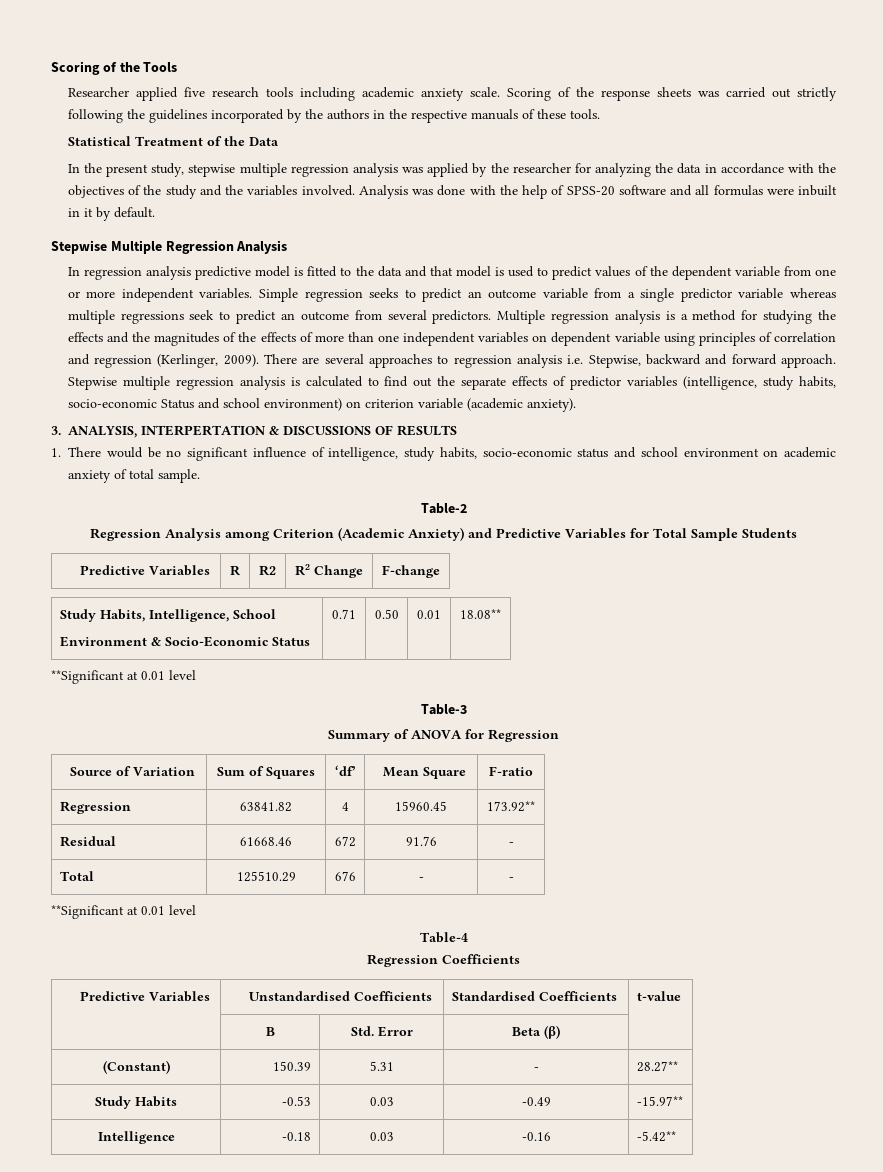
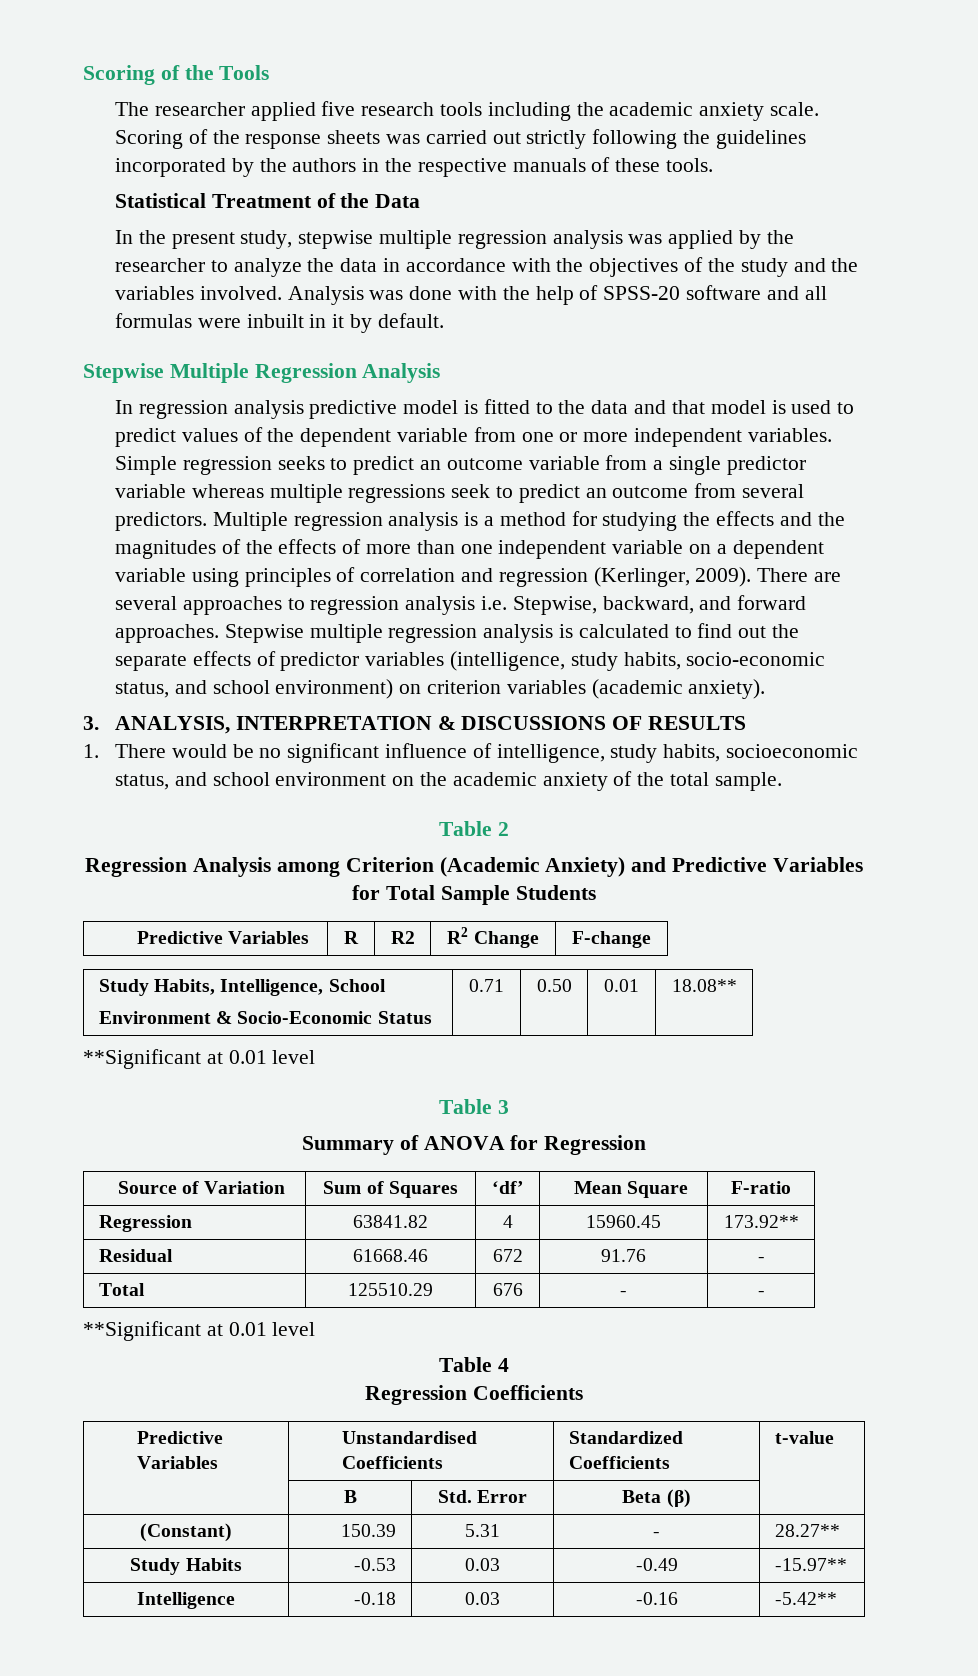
- Researcher applied five research tools including academic anxiety scale.
+ The researcher applied five research tools including the academic anxiety scale.
- In the present study, stepwise multiple regression analysis was applied by the researcher for analyzing the data in accordance with the objectives of the study and the variables involved.
+ In the present study, stepwise multiple regression analysis was applied by the researcher to analyze the data in accordance with the objectives of the study and the variables involved.
- Multiple regression analysis is a method for studying the effects and the magnitudes of the effects of more than one independent variables on dependent variable using principles of correlation and regression (Kerlinger, 2009).
+ Multiple regression analysis is a method for studying the effects and the magnitudes of the effects of more than one independent variable on a dependent variable using principles of correlation and regression (Kerlinger, 2009).
- There are several approaches to regression analysis i.e. Stepwise, backward and forward approach.
+ There are several approaches to regression analysis i.e. Stepwise, backward, and forward approaches.
- Stepwise multiple regression analysis is calculated to find out the separate effects of predictor variables (intelligence, study habits, socio-economic Status and school environment) on criterion variable (academic anxiety).
+ Stepwise multiple regression analysis is calculated to find out the separate effects of predictor variables (intelligence, study habits, socio-economic status, and school environment) on criterion variables (academic anxiety).
- 3. ANALYSIS, INTERPERTATION & DISCUSSIONS OF RESULTS
+ 3. ANALYSIS, INTERPRETATION & DISCUSSIONS OF RESULTS
- 1. There would be no significant influence of intelligence, study habits, socio-economic status and school environment on academic anxiety of total sample.
+ 1. There would be no significant influence of intelligence, study habits, socioeconomic status, and school environment on the academic anxiety of the total sample.
- Table-2
+ Table 2
- Table-3
+ Table 3
- Table-4
+ Table 4
- Predictive Variables | Unstandardised Coefficients | Standardised Coefficients | t-value
+ Predictive Variables | Unstandardised Coefficients | Standardized Coefficients | t-value

